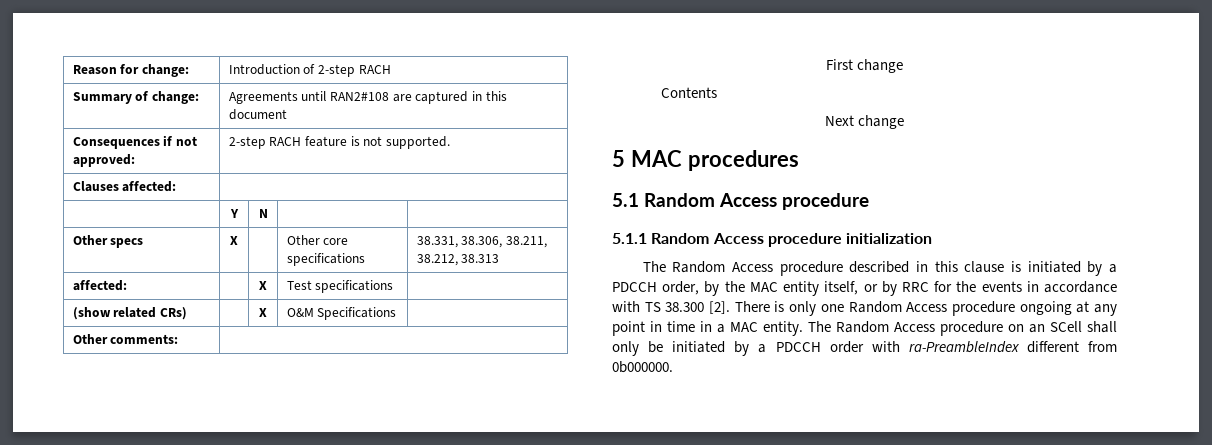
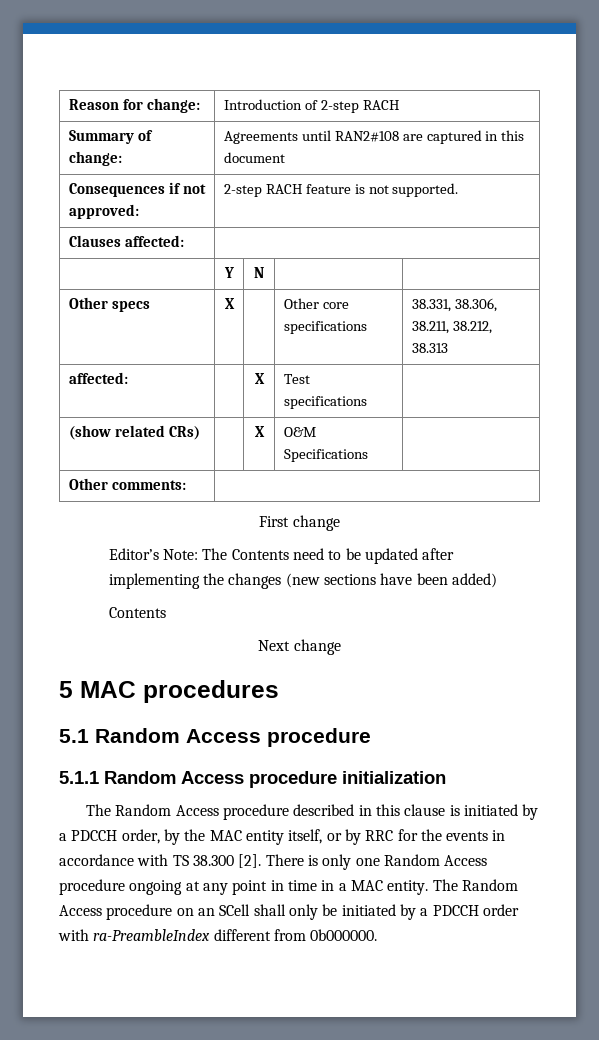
+ Editor’s Note: The Contents need to be updated after implementing the changes (new sections have been added)

